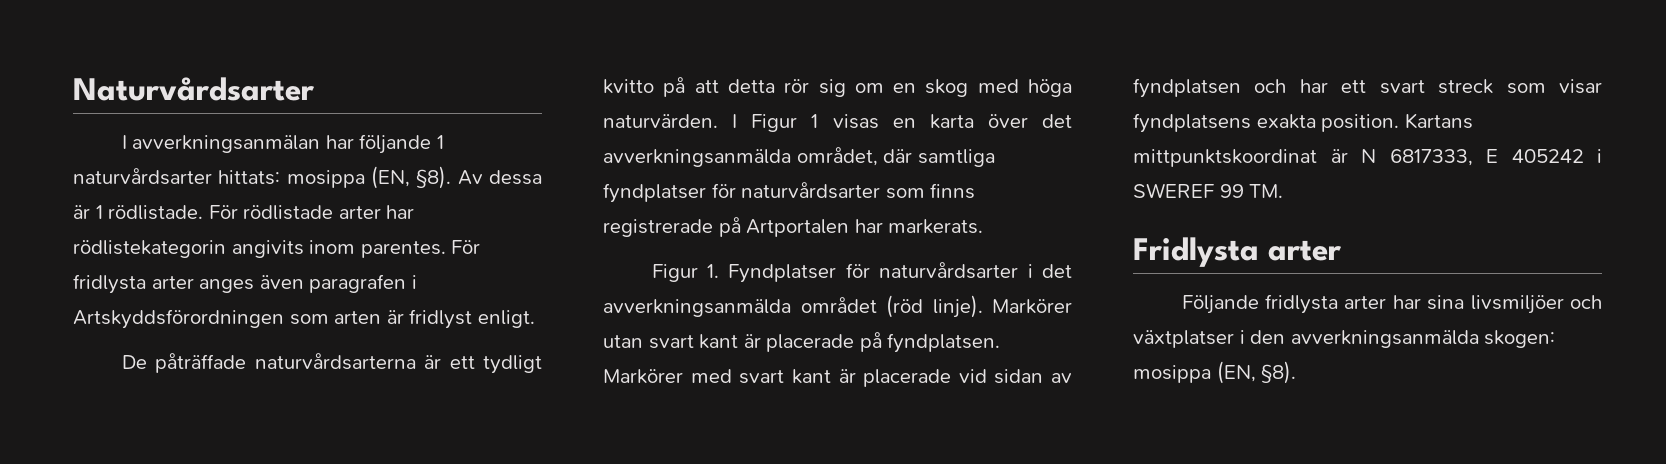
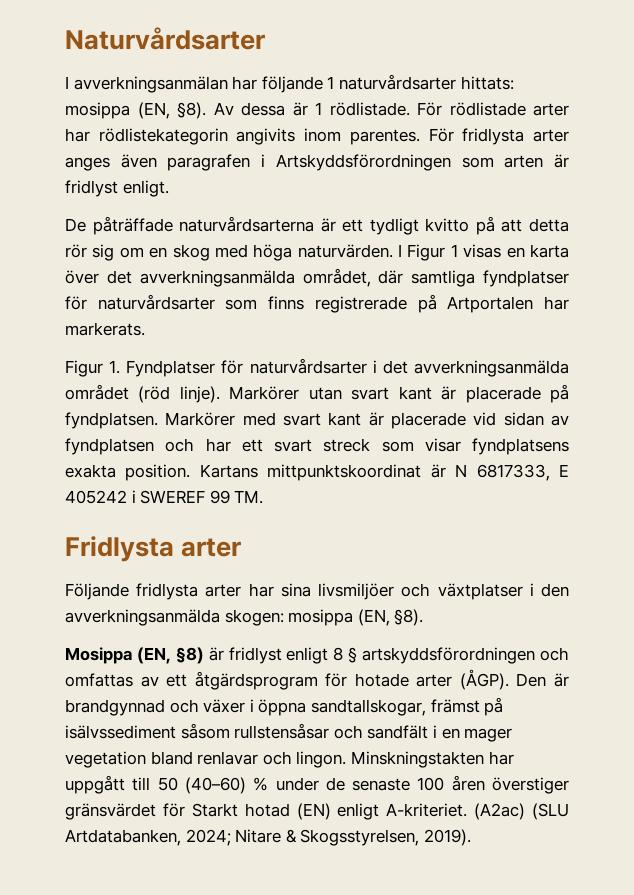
+ Mosippa (EN, §8) är fridlyst enligt 8 § artskyddsförordningen och omfattas av ett åtgärdsprogram för hotade arter (ÅGP). Den är brandgynnad och växer i öppna sandtallskogar, främst på isälvssediment såsom rullstensåsar och sandfält i en mager vegetation bland renlavar och lingon. Minskningstakten har uppgått till 50 (40–60) % under de senaste 100 åren överstiger gränsvärdet för Starkt hotad (EN) enligt A-kriteriet. (A2ac) (SLU Artdatabanken, 2024; Nitare & Skogsstyrelsen, 2019).

